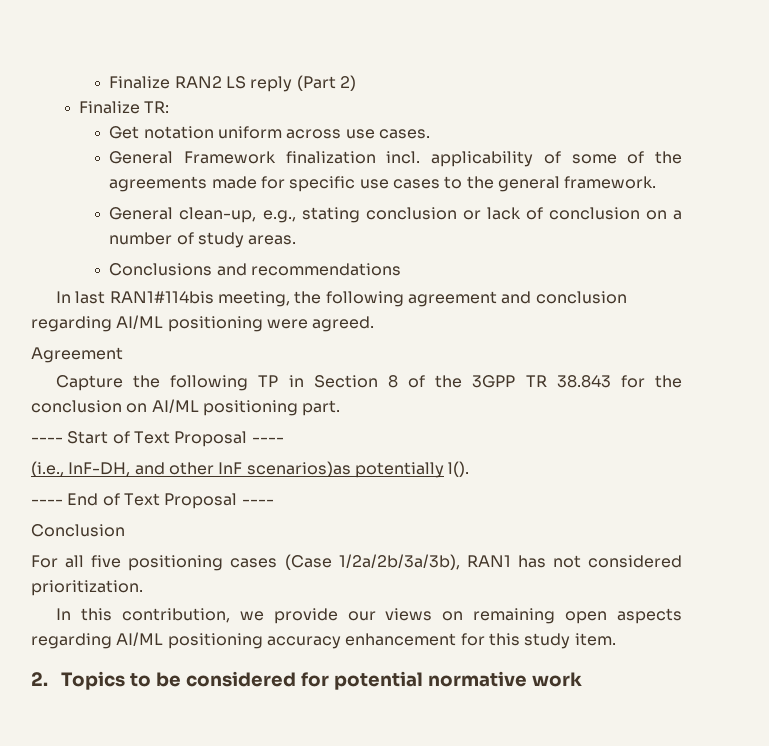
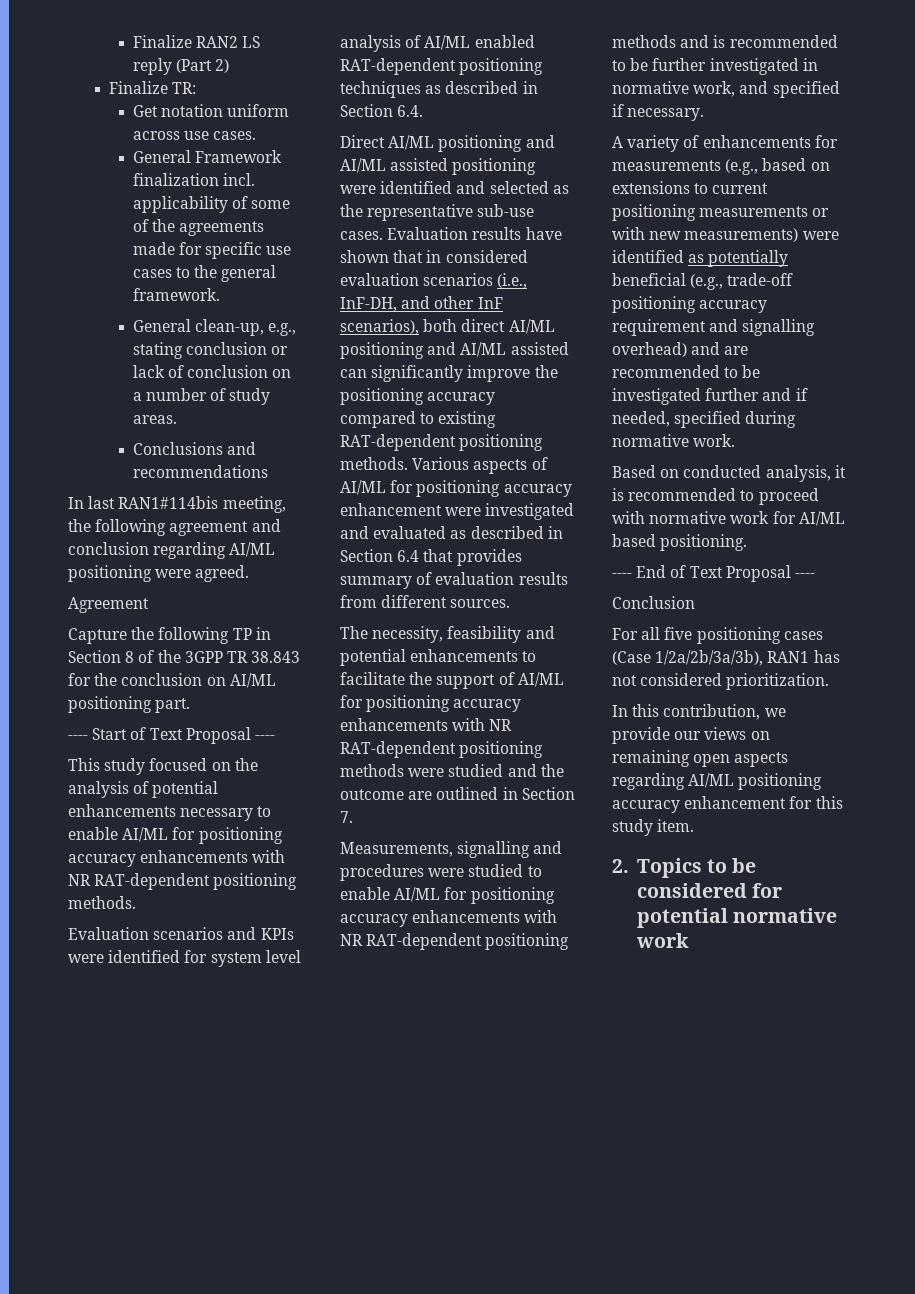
- (i.e., InF-DH, and other InF scenarios)as potentially l().
+ This study focused on the analysis of potential enhancements necessary to enable AI/ML for positioning accuracy enhancements with NR RAT-dependent positioning methods.
+ Evaluation scenarios and KPIs were identified for system level analysis of AI/ML enabled RAT-dependent positioning techniques as described in Section 6.4.
+ Direct AI/ML positioning and AI/ML assisted positioning were identified and selected as the representative sub-use cases. Evaluation results have shown that in considered evaluation scenarios (i.e., InF-DH, and other InF scenarios), both direct AI/ML positioning and AI/ML assisted can significantly improve the positioning accuracy compared to existing RAT-dependent positioning methods. Various aspects of AI/ML for positioning accuracy enhancement were investigated and evaluated as described in Section 6.4 that provides summary of evaluation results from different sources.
+ The necessity, feasibility and potential enhancements to facilitate the support of AI/ML for positioning accuracy enhancements with NR RAT-dependent positioning methods were studied and the outcome are outlined in Section 7.
+ Measurements, signalling and procedures were studied to enable AI/ML for positioning accuracy enhancements with NR RAT-dependent positioning methods and is recommended to be further investigated in normative work, and specified if necessary.
+ A variety of enhancements for measurements (e.g., based on extensions to current positioning measurements or with new measurements) were identified as potentially beneficial (e.g., trade-off positioning accuracy requirement and signalling overhead) and are recommended to be investigated further and if needed, specified during normative work.
+ Based on conducted analysis, it is recommended to proceed with normative work for AI/ML based positioning.

